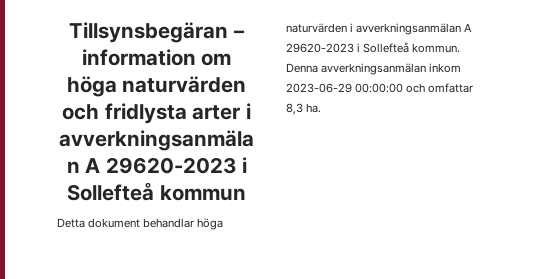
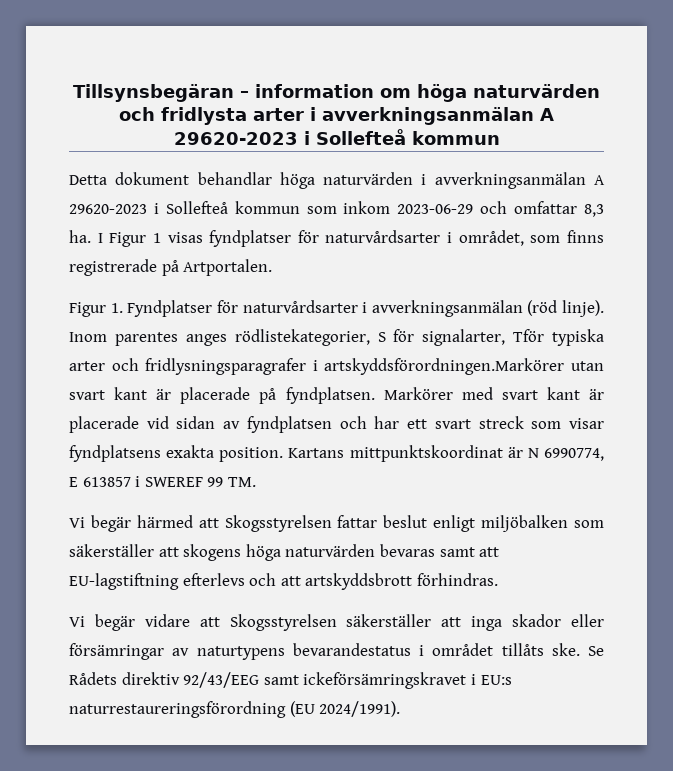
- Detta dokument behandlar höga naturvärden i avverkningsanmälan A 29620-2023 i Sollefteå kommun. Denna avverkningsanmälan inkom 2023-06-29 00:00:00 och omfattar 8,3 ha.
+ Detta dokument behandlar höga naturvärden i avverkningsanmälan A 29620-2023 i Sollefteå kommun som inkom 2023-06-29 och omfattar 8,3 ha.
+ I Figur 1 visas fyndplatser för naturvårdsarter i området, som finns registrerade på Artportalen.
+ Figur 1. Fyndplatser för naturvårdsarter i avverkningsanmälan (röd linje). Inom parentes anges rödlistekategorier, S för signalarter, Tför typiska arter och fridlysningsparagrafer i artskyddsförordningen.Markörer utan svart kant är placerade på fyndplatsen. Markörer med svart kant är placerade vid sidan av fyndplatsen och har ett svart streck som visar fyndplatsens exakta position. Kartans mittpunktskoordinat är N 6990774, E 613857 i SWEREF 99 TM.
+ Vi begär härmed att Skogsstyrelsen fattar beslut enligt miljöbalken som säkerställer att skogens höga naturvärden bevaras samt att EU-lagstiftning efterlevs och att artskyddsbrott förhindras.
+ Vi begär vidare att Skogsstyrelsen säkerställer att inga skador eller försämringar av naturtypens bevarandestatus i området tillåts ske. Se Rådets direktiv 92/43/EEG samt ickeförsämringskravet i EU:s naturrestaureringsförordning (EU 2024/1991).

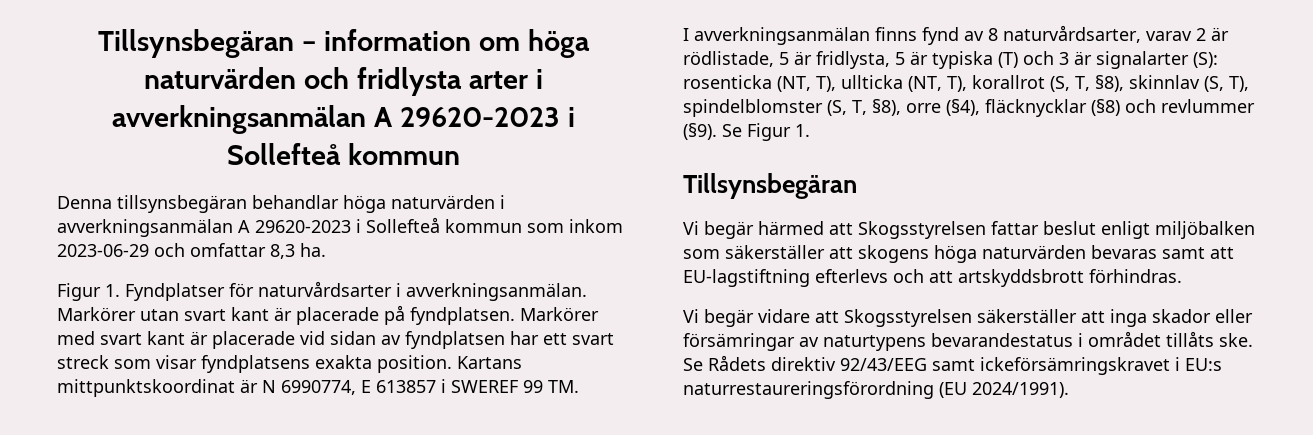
- Detta dokument behandlar höga naturvärden i avverkningsanmälan A 29620-2023 i Sollefteå kommun som inkom 2023-06-29 och omfattar 8,3 ha. I Figur 1 visas fyndplatser för naturvårdsarter i området, som finns registrerade på Artportalen.
+ Denna tillsynsbegäran behandlar höga naturvärden i avverkningsanmälan A 29620-2023 i Sollefteå kommun som inkom 2023-06-29 och omfattar 8,3 ha.
- Figur 1. Fyndplatser för naturvårdsarter i avverkningsanmälan (röd linje). Inom parentes anges rödlistekategorier, S för signalarter, Tför typiska arter och fridlysningsparagrafer i artskyddsförordningen.Markörer utan svart kant är placerade på fyndplatsen.
+ Figur 1. Fyndplatser för naturvårdsarter i avverkningsanmälan. Markörer utan svart kant är placerade på fyndplatsen.
- Markörer med svart kant är placerade vid sidan av fyndplatsen och har ett svart streck som visar fyndplatsens exakta position.
+ Markörer med svart kant är placerade vid sidan av fyndplatsen har ett svart streck som visar fyndplatsens exakta position.
+ I avverkningsanmälan finns fynd av 8 naturvårdsarter, varav 2 är rödlistade, 5 är fridlysta, 5 är typiska (T) och 3 är signalarter (S): rosenticka (NT, T), ullticka (NT, T), korallrot (S, T, §8), skinnlav (S, T), spindelblomster (S, T, §8), orre (§4), fläcknycklar (§8) och revlummer (§9). Se Figur 1.
+ Tillsynsbegäran

